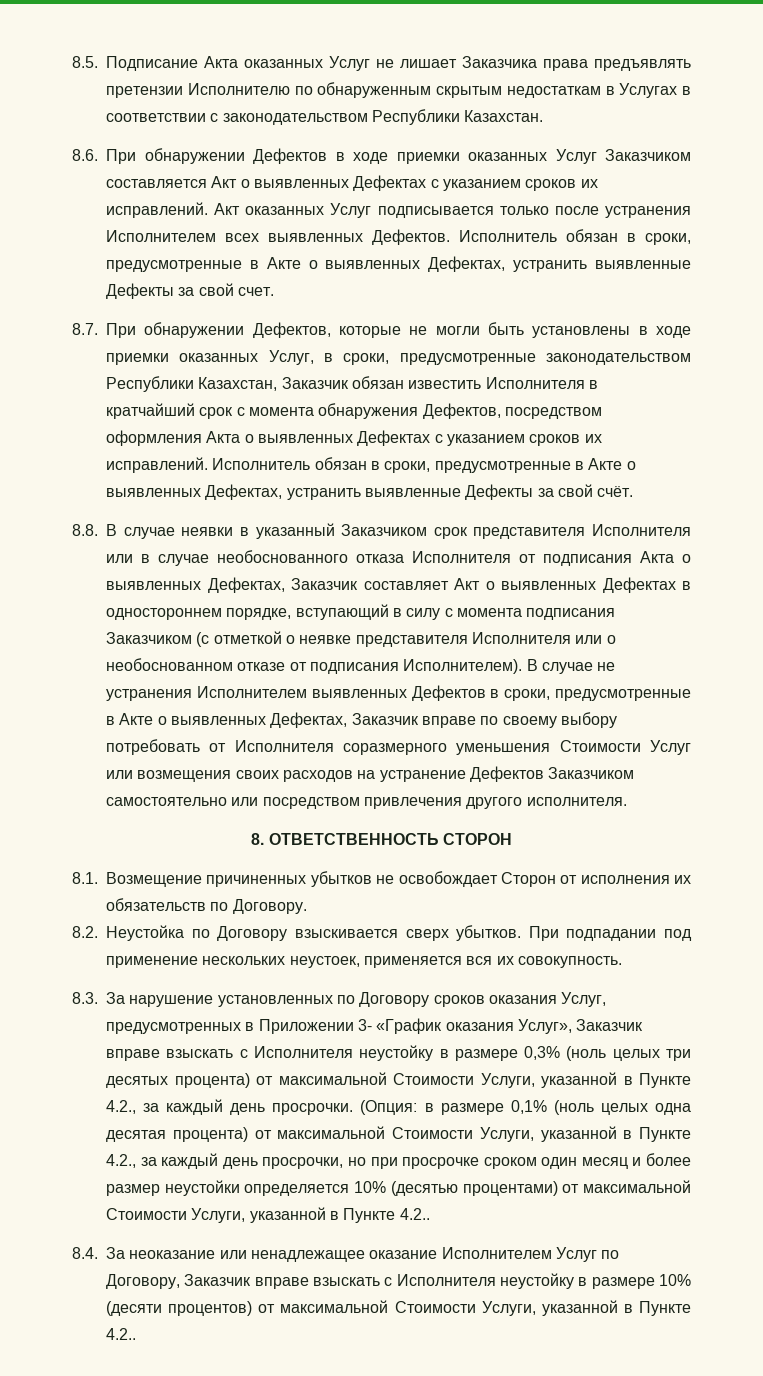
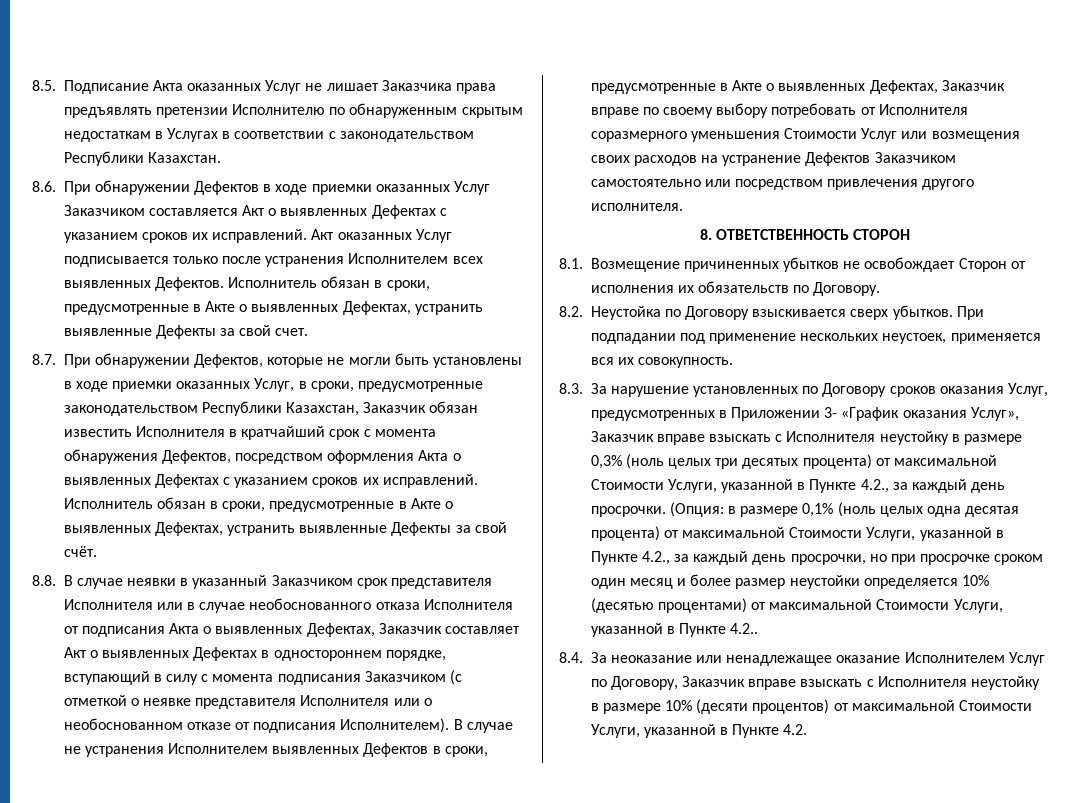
- 8.4. За неоказание или ненадлежащее оказание Исполнителем Услуг по Договору, Заказчик вправе взыскать с Исполнителя неустойку в размере 10% (десяти процентов) от максимальной Стоимости Услуги, указанной в Пункте 4.2..
+ 8.4. За неоказание или ненадлежащее оказание Исполнителем Услуг по Договору, Заказчик вправе взыскать с Исполнителя неустойку в размере 10% (десяти процентов) от максимальной Стоимости Услуги, указанной в Пункте 4.2.

